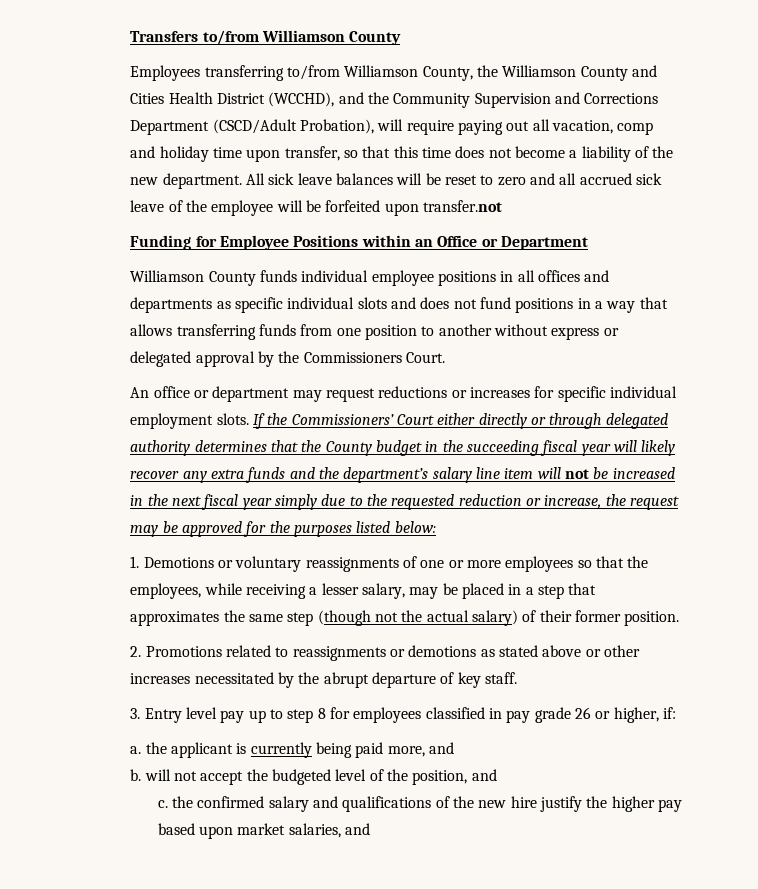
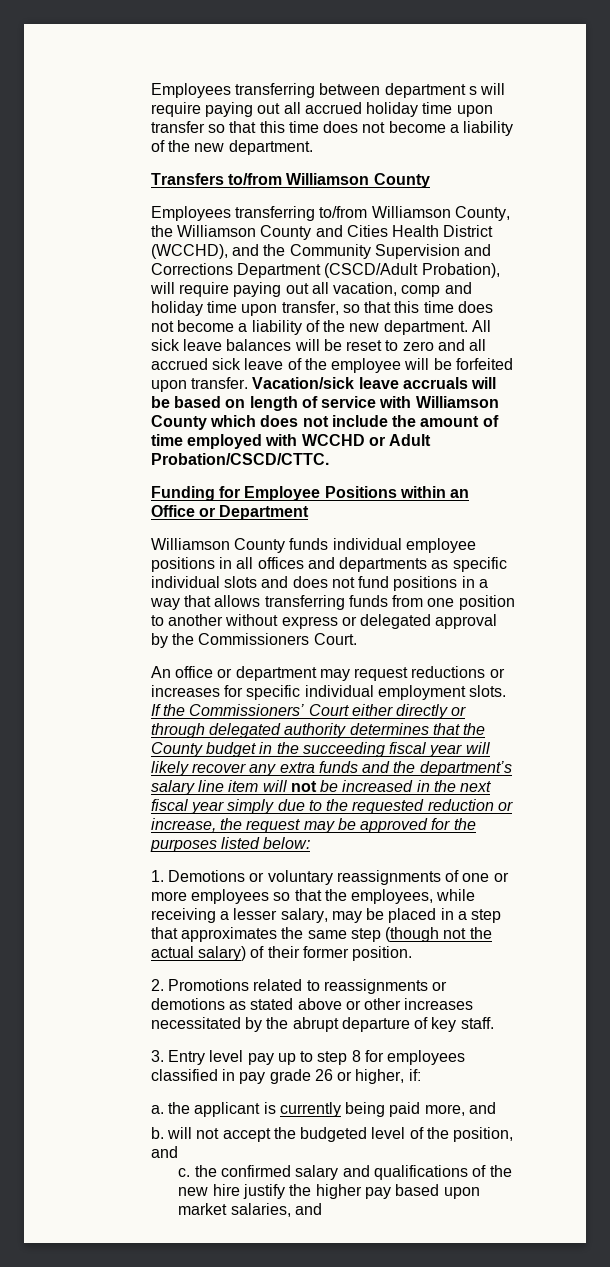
+ Employees transferring between department s will require paying out all accrued holiday time upon transfer so that this time does not become a liability of the new department.
- All sick leave balances will be reset to zero and all accrued sick leave of the employee will be forfeited upon transfer.not
+ All sick leave balances will be reset to zero and all accrued sick leave of the employee will be forfeited upon transfer. Vacation/sick leave accruals will be based on length of service with Williamson County which does not include the amount of time employed with WCCHD or Adult Probation/CSCD/CTTC.

